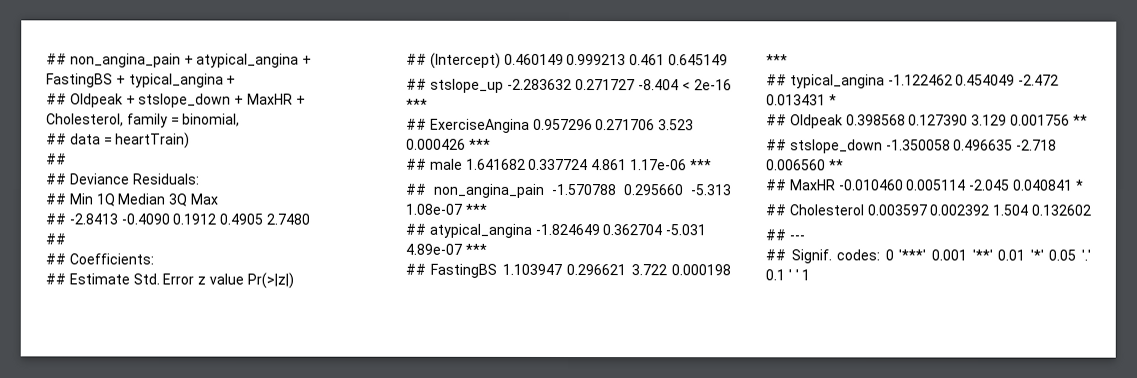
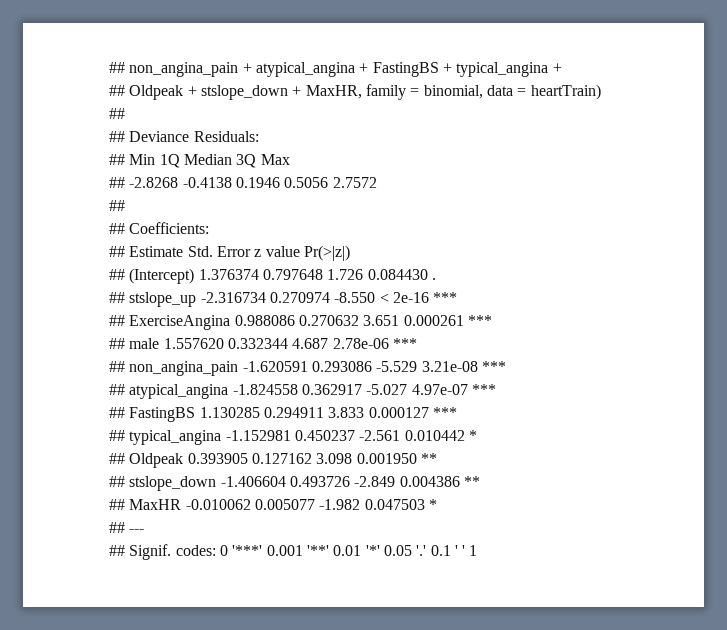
- ## Oldpeak + stslope_down + MaxHR + Cholesterol, family = binomial,
- ## data = heartTrain)
+ ## Oldpeak + stslope_down + MaxHR, family = binomial, data = heartTrain)
- ## -2.8413 -0.4090 0.1912 0.4905 2.7480
+ ## -2.8268 -0.4138 0.1946 0.5056 2.7572
- ## (Intercept) 0.460149 0.999213 0.461 0.645149
+ ## (Intercept) 1.376374 0.797648 1.726 0.084430 .
- ## stslope_up -2.283632 0.271727 -8.404 < 2e-16 ***
+ ## stslope_up -2.316734 0.270974 -8.550 < 2e-16 ***
- ## ExerciseAngina 0.957296 0.271706 3.523 0.000426 ***
+ ## ExerciseAngina 0.988086 0.270632 3.651 0.000261 ***
- ## male 1.641682 0.337724 4.861 1.17e-06 ***
+ ## male 1.557620 0.332344 4.687 2.78e-06 ***
- ## non_angina_pain -1.570788 0.295660 -5.313 1.08e-07 ***
+ ## non_angina_pain -1.620591 0.293086 -5.529 3.21e-08 ***
- ## atypical_angina -1.824649 0.362704 -5.031 4.89e-07 ***
+ ## atypical_angina -1.824558 0.362917 -5.027 4.97e-07 ***
- ## FastingBS 1.103947 0.296621 3.722 0.000198 ***
+ ## FastingBS 1.130285 0.294911 3.833 0.000127 ***
- ## typical_angina -1.122462 0.454049 -2.472 0.013431 *
+ ## typical_angina -1.152981 0.450237 -2.561 0.010442 *
- ## Oldpeak 0.398568 0.127390 3.129 0.001756 **
+ ## Oldpeak 0.393905 0.127162 3.098 0.001950 **
- ## stslope_down -1.350058 0.496635 -2.718 0.006560 **
+ ## stslope_down -1.406604 0.493726 -2.849 0.004386 **
- ## MaxHR -0.010460 0.005114 -2.045 0.040841 *
- ## Cholesterol 0.003597 0.002392 1.504 0.132602
+ ## MaxHR -0.010062 0.005077 -1.982 0.047503 *

